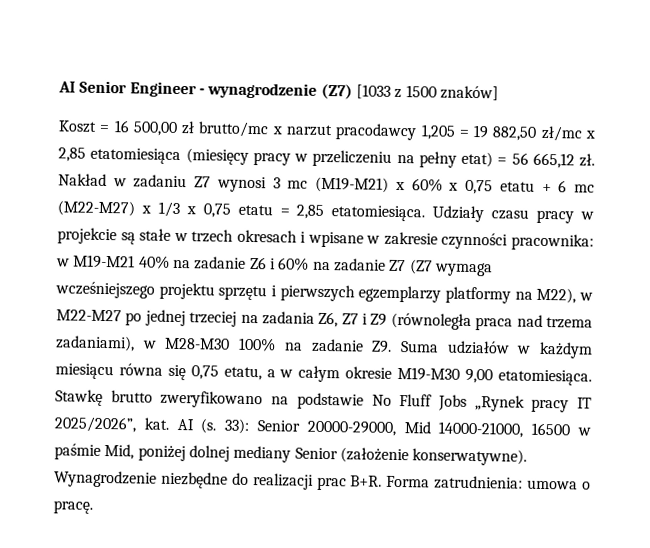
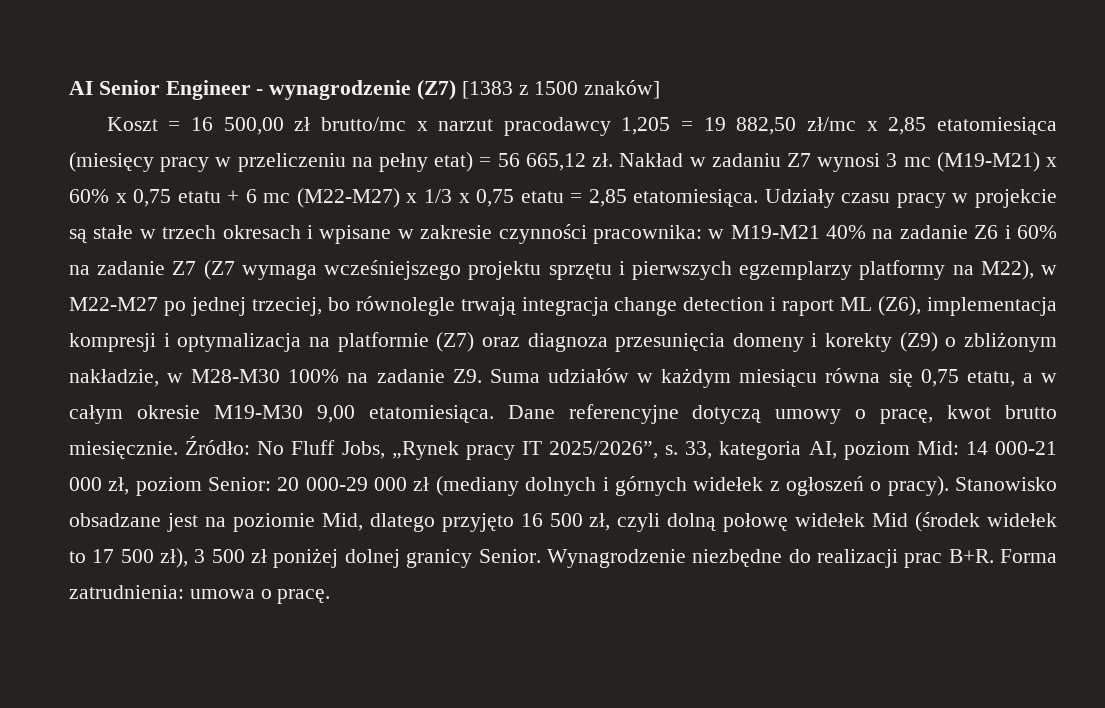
- AI Senior Engineer - wynagrodzenie (Z7) [1033 z 1500 znaków]
+ AI Senior Engineer - wynagrodzenie (Z7) [1383 z 1500 znaków]
- w M19-M21 40% na zadanie Z6 i 60% na zadanie Z7 (Z7 wymaga wcześniejszego projektu sprzętu i pierwszych egzemplarzy platformy na M22), w M22-M27 po jednej trzeciej na zadania Z6, Z7 i Z9 (równoległa praca nad trzema zadaniami), w M28-M30 100% na zadanie Z9. Suma udziałów w każdym miesiącu równa się 0,75 etatu, a w całym okresie M19-M30 9,00 etatomiesiąca.
+ w M19-M21 40% na zadanie Z6 i 60% na zadanie Z7 (Z7 wymaga wcześniejszego projektu sprzętu i pierwszych egzemplarzy platformy na M22), w M22-M27 po jednej trzeciej, bo równolegle trwają integracja change detection i raport ML (Z6), implementacja kompresji i optymalizacja na platformie (Z7) oraz diagnoza przesunięcia domeny i korekty (Z9) o zbliżonym nakładzie, w M28-M30 100% na zadanie Z9. Suma udziałów w każdym miesiącu równa się 0,75 etatu, a w całym okresie M19-M30 9,00 etatomiesiąca.
- Stawkę brutto zweryfikowano na podstawie No Fluff Jobs „Rynek pracy IT 2025/2026”, kat. AI (s. 33): Senior 20000-29000, Mid 14000-21000, 16500 w paśmie Mid, poniżej dolnej mediany Senior (założenie konserwatywne).
+ Dane referencyjne dotyczą umowy o pracę, kwot brutto miesięcznie. Źródło: No Fluff Jobs, „Rynek pracy IT 2025/2026”, s. 33, kategoria AI, poziom Mid: 14 000-21 000 zł, poziom Senior: 20 000-29 000 zł (mediany dolnych i górnych widełek z ogłoszeń o pracy). Stanowisko obsadzane jest na poziomie Mid, dlatego przyjęto 16 500 zł, czyli dolną połowę widełek Mid (środek widełek to 17 500 zł), 3 500 zł poniżej dolnej granicy Senior.

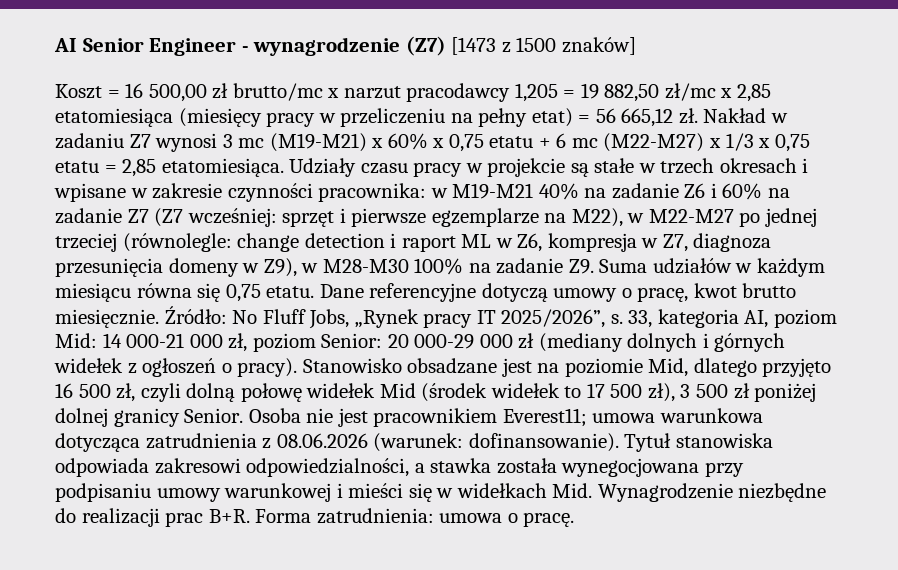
- AI Senior Engineer - wynagrodzenie (Z7) [1383 z 1500 znaków]
+ AI Senior Engineer - wynagrodzenie (Z7) [1473 z 1500 znaków]
- Udziały czasu pracy w projekcie są stałe w trzech okresach i wpisane w zakresie czynności pracownika: w M19-M21 40% na zadanie Z6 i 60% na zadanie Z7 (Z7 wymaga wcześniejszego projektu sprzętu i pierwszych egzemplarzy platformy na M22), w M22-M27 po jednej trzeciej, bo równolegle trwają integracja change detection i raport ML (Z6), implementacja kompresji i optymalizacja na platformie (Z7) oraz diagnoza przesunięcia domeny i korekty (Z9) o zbliżonym nakładzie, w M28-M30 100% na zadanie Z9. Suma udziałów w każdym miesiącu równa się 0,75 etatu, a w całym okresie M19-M30 9,00 etatomiesiąca.
+ Udziały czasu pracy w projekcie są stałe w trzech okresach i wpisane w zakresie czynności pracownika: w M19-M21 40% na zadanie Z6 i 60% na zadanie Z7 (Z7 wcześniej: sprzęt i pierwsze egzemplarze na M22), w M22-M27 po jednej trzeciej (równolegle: change detection i raport ML w Z6, kompresja w Z7, diagnoza przesunięcia domeny w Z9), w M28-M30 100% na zadanie Z9. Suma udziałów w każdym miesiącu równa się 0,75 etatu.
- Wynagrodzenie niezbędne do realizacji prac B+R. Forma zatrudnienia: umowa o pracę.
+ Osoba nie jest pracownikiem Everest11; umowa warunkowa dotycząca zatrudnienia z 08.06.2026 (warunek: dofinansowanie). Tytuł stanowiska odpowiada zakresowi odpowiedzialności, a stawka została wynegocjowana przy podpisaniu umowy warunkowej i mieści się w widełkach Mid. Wynagrodzenie niezbędne do realizacji prac B+R. Forma zatrudnienia: umowa o pracę.

